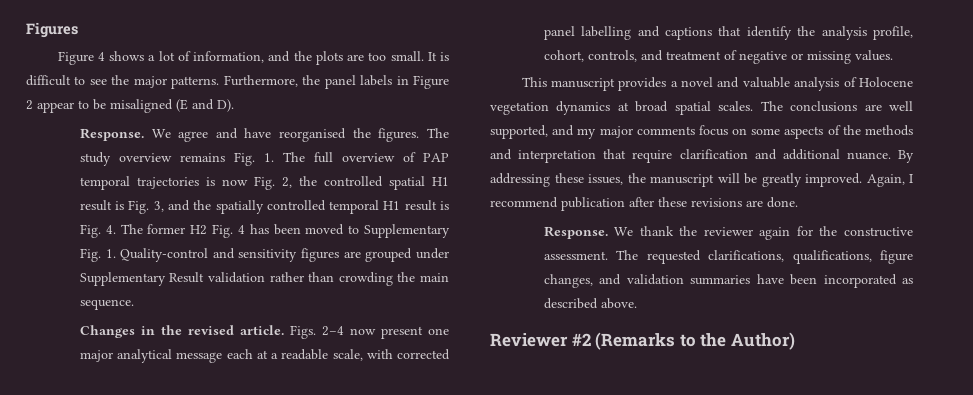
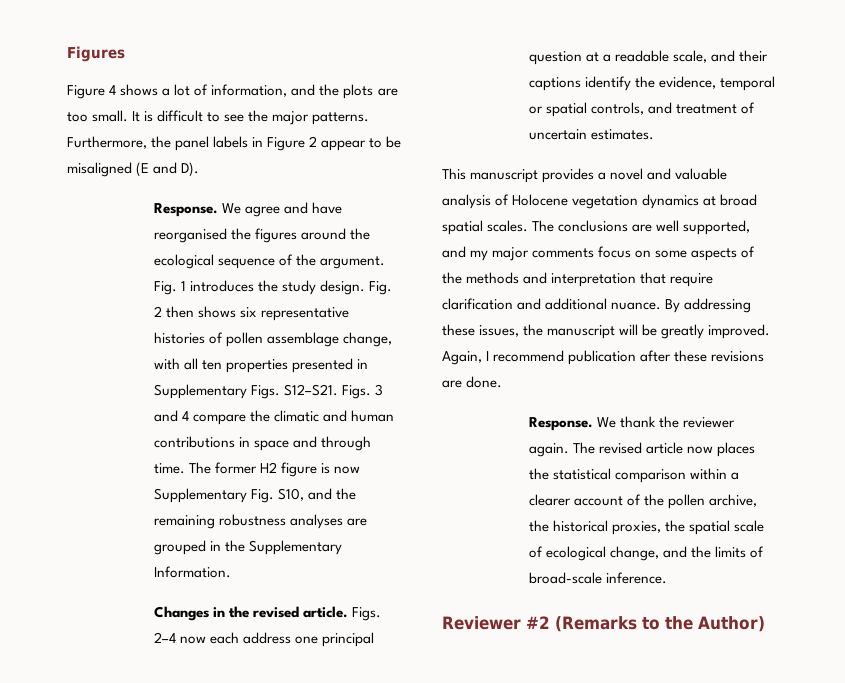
- We agree and have reorganised the figures. The study overview remains Fig. 1. The full overview of PAP temporal trajectories is now Fig. 2, the controlled spatial H1 result is Fig. 3, and the spatially controlled temporal H1 result is Fig. 4. The former H2 Fig. 4 has been moved to Supplementary Fig. 1. Quality-control and sensitivity figures are grouped under Supplementary Result validation rather than crowding the main sequence.
+ We agree and have reorganised the figures around the ecological sequence of the argument. Fig. 1 introduces the study design. Fig. 2 then shows six representative histories of pollen assemblage change, with all ten properties presented in Supplementary Figs. S12–S21. Figs. 3 and 4 compare the climatic and human contributions in space and through time. The former H2 figure is now Supplementary Fig. S10, and the remaining robustness analyses are grouped in the Supplementary Information.
- Figs. 2–4 now present one major analytical message each at a readable scale, with corrected panel labelling and captions that identify the analysis profile, cohort, controls, and treatment of negative or missing values.
+ Figs. 2–4 now each address one principal question at a readable scale, and their captions identify the evidence, temporal or spatial controls, and treatment of uncertain estimates.
- We thank the reviewer again for the constructive assessment. The requested clarifications, qualifications, figure changes, and validation summaries have been incorporated as described above.
+ We thank the reviewer again. The revised article now places the statistical comparison within a clearer account of the pollen archive, the historical proxies, the spatial scale of ecological change, and the limits of broad-scale inference.

